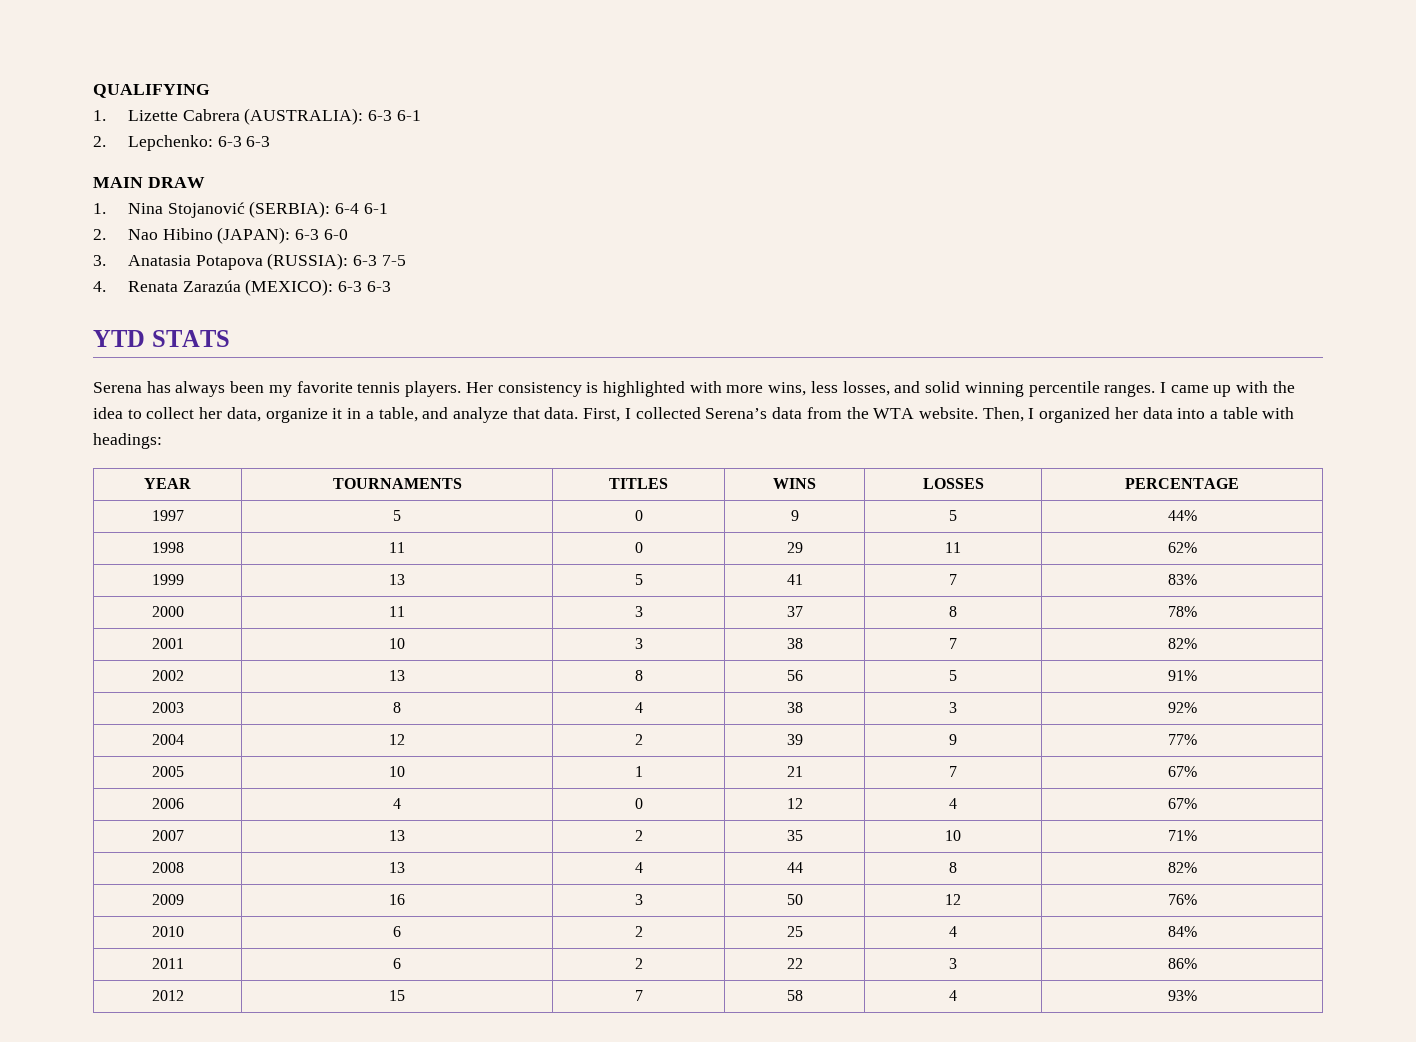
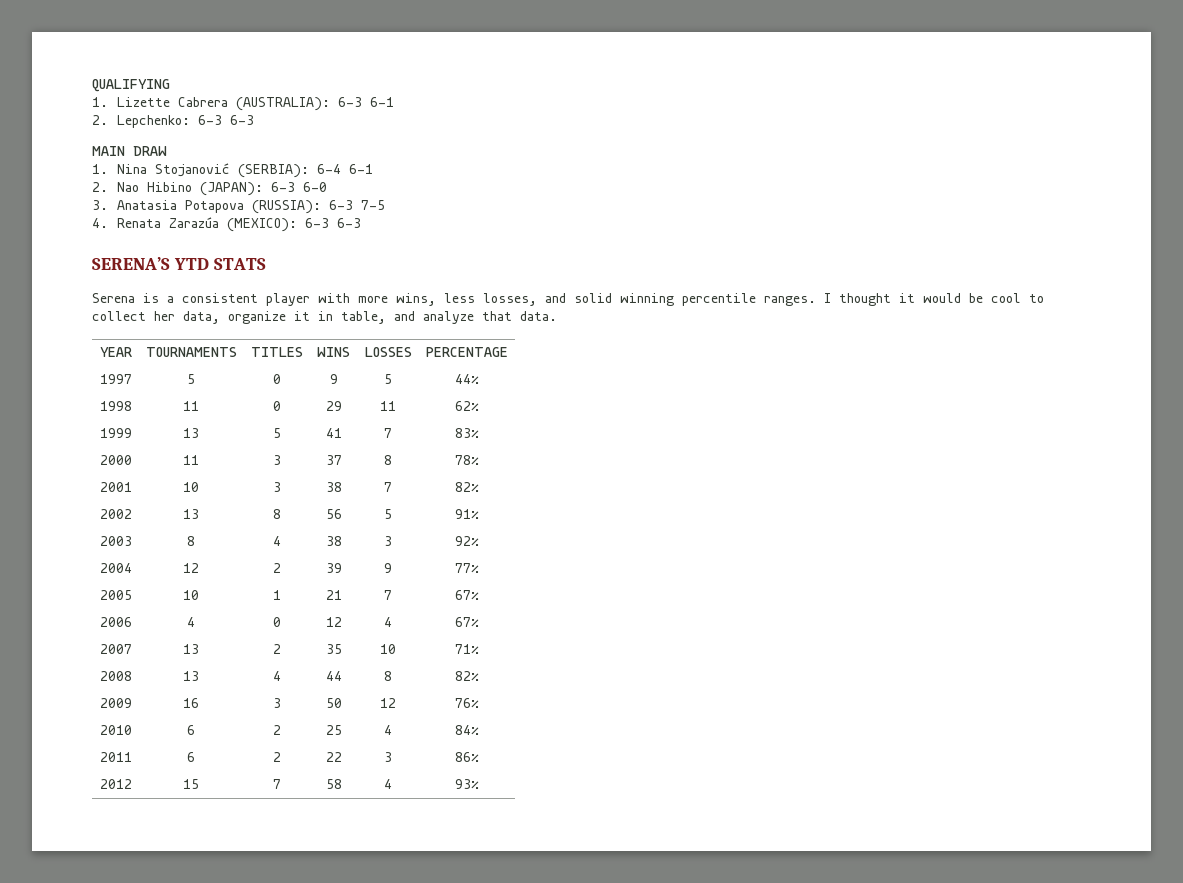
- YTD STATS
+ SERENA’S YTD STATS
- Serena has always been my favorite tennis players. Her consistency is highlighted with more wins, less losses, and solid winning percentile ranges.
+ Serena is a consistent player with more wins, less losses, and solid winning percentile ranges.
- I came up with the idea to collect her data, organize it in a table, and analyze that data. First, I collected Serena’s data from the WTA website. Then, I organized her data into a table with headings:
+ I thought it would be cool to collect her data, organize it in table, and analyze that data.

